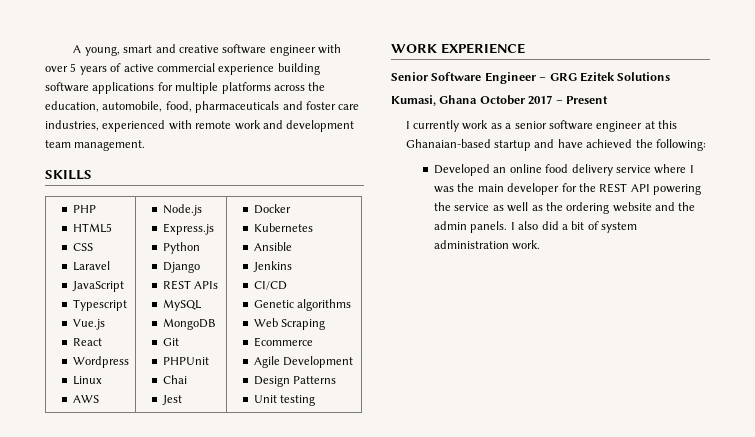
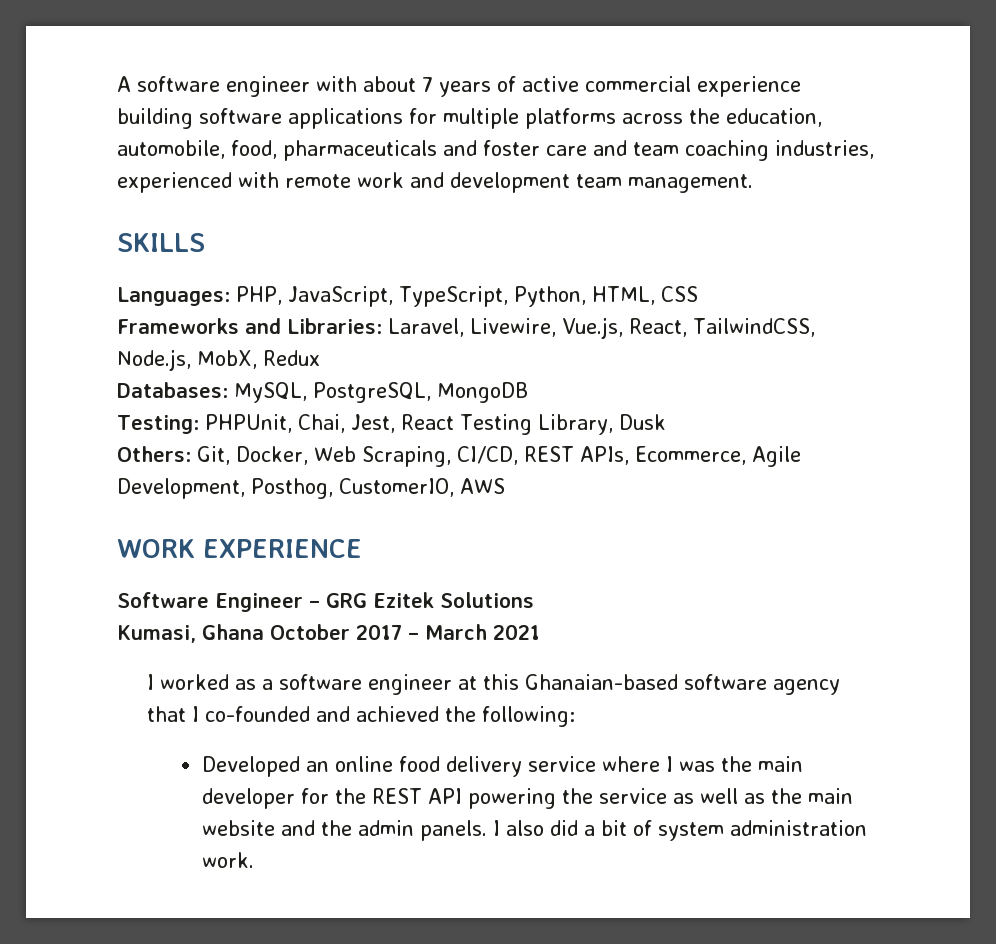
- A young, smart and creative software engineer with over 5 years of active commercial experience building software applications for multiple platforms across the education, automobile, food, pharmaceuticals and foster care industries, experienced with remote work and development team management.
+ A software engineer with about 7 years of active commercial experience building software applications for multiple platforms across the education, automobile, food, pharmaceuticals and foster care and team coaching industries, experienced with remote work and development team management.
- PHP
- HTML5
- CSS
- Laravel
- JavaScript
- Typescript
- Vue.js
- React
- Wordpress
- Linux
- AWS | Node.js
- Express.js
- Python
- Django
- REST APIs
- MySQL
- MongoDB
- Git
- PHPUnit
- Chai
- Jest | Docker
- Kubernetes
- Ansible
- Jenkins
- CI/CD
- Genetic algorithms
- Web Scraping
- Ecommerce
- Agile Development
- Design Patterns
- Unit testing
+ Languages: PHP, JavaScript, TypeScript, Python, HTML, CSS
+ Frameworks and Libraries: Laravel, Livewire, Vue.js, React, TailwindCSS, Node.js, MobX, Redux
+ Databases: MySQL, PostgreSQL, MongoDB
+ Testing: PHPUnit, Chai, Jest, React Testing Library, Dusk
+ Others: Git, Docker, Web Scraping, CI/CD, REST APIs, Ecommerce, Agile Development, Posthog, CustomerIO, AWS
- Senior Software Engineer – GRG Ezitek Solutions
+ Software Engineer – GRG Ezitek Solutions
- Kumasi, Ghana October 2017 – Present
- I currently work as a senior software engineer at this Ghanaian-based startup and have achieved the following:
+ Kumasi, Ghana October 2017 – March 2021
+ I worked as a software engineer at this Ghanaian-based software agency that I co-founded and achieved the following:
- Developed an online food delivery service where I was the main developer for the REST API powering the service as well as the ordering website and the admin panels.
+ Developed an online food delivery service where I was the main developer for the REST API powering the service as well as the main website and the admin panels.

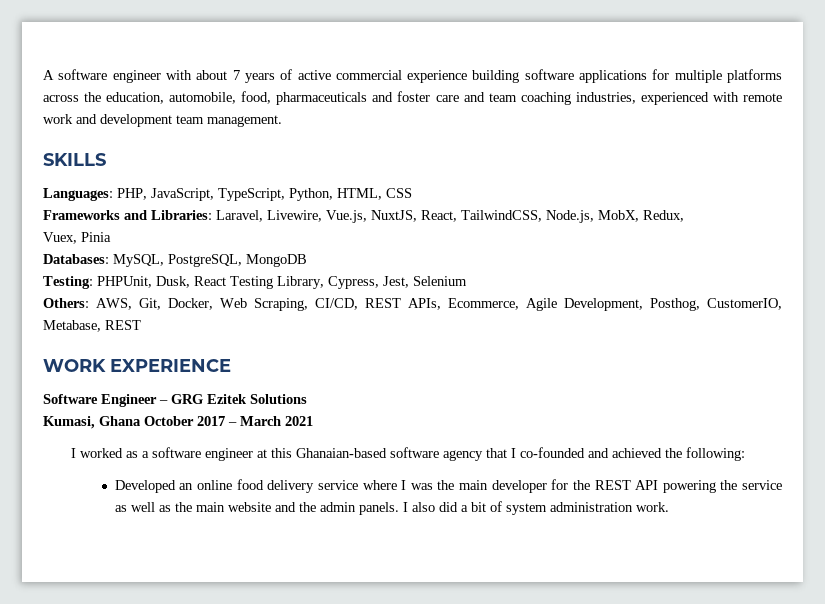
- Frameworks and Libraries: Laravel, Livewire, Vue.js, React, TailwindCSS, Node.js, MobX, Redux
+ Frameworks and Libraries: Laravel, Livewire, Vue.js, NuxtJS, React, TailwindCSS, Node.js, MobX, Redux,
+ Vuex, Pinia
- Testing: PHPUnit, Chai, Jest, React Testing Library, Dusk
+ Testing: PHPUnit, Dusk, React Testing Library, Cypress, Jest, Selenium
- Others: Git, Docker, Web Scraping, CI/CD, REST APIs, Ecommerce, Agile Development, Posthog, CustomerIO, AWS
+ Others: AWS, Git, Docker, Web Scraping, CI/CD, REST APIs, Ecommerce, Agile Development, Posthog, CustomerIO, Metabase, REST

